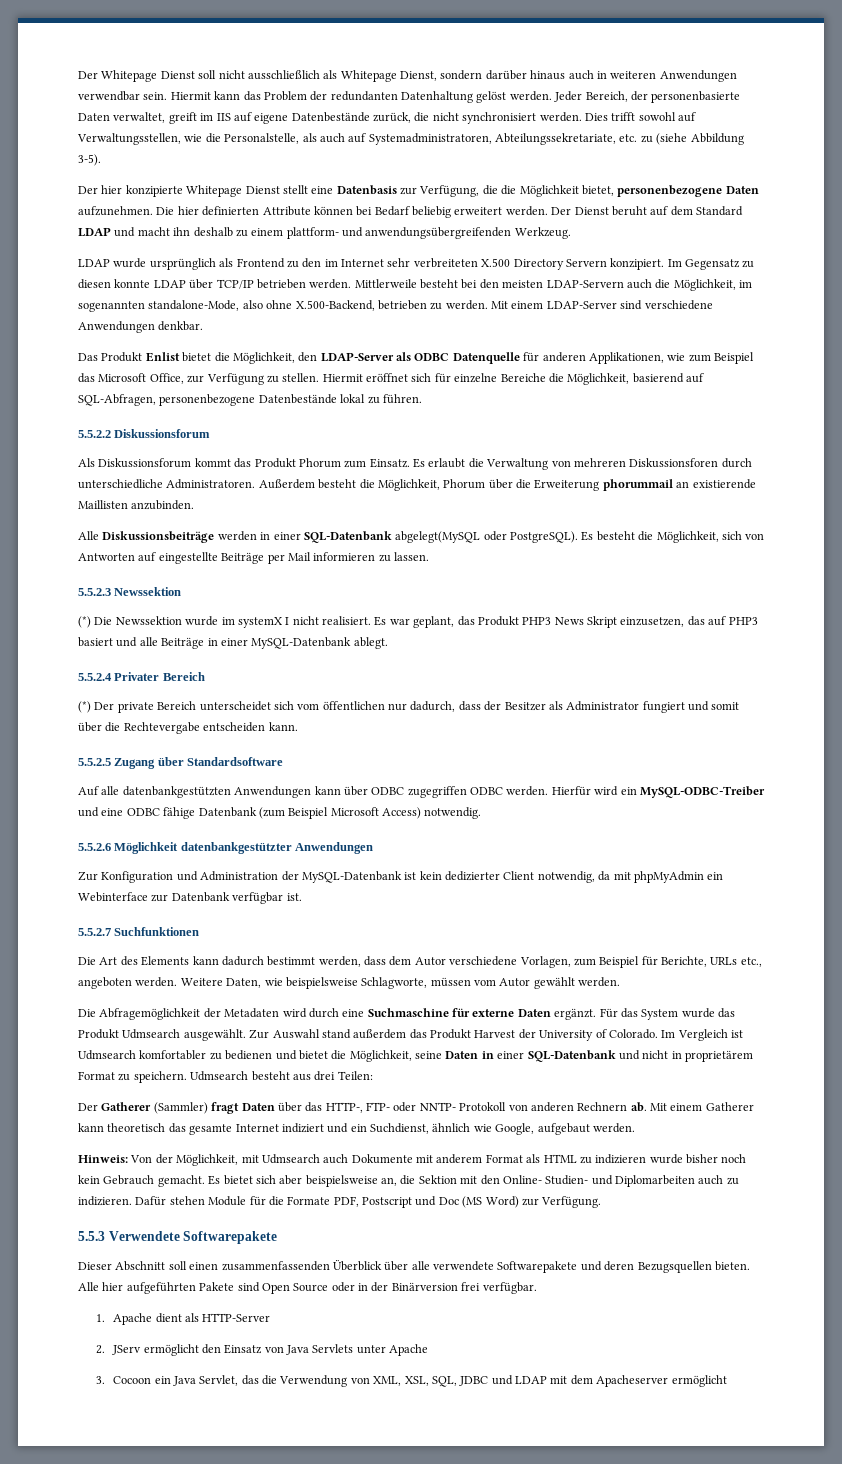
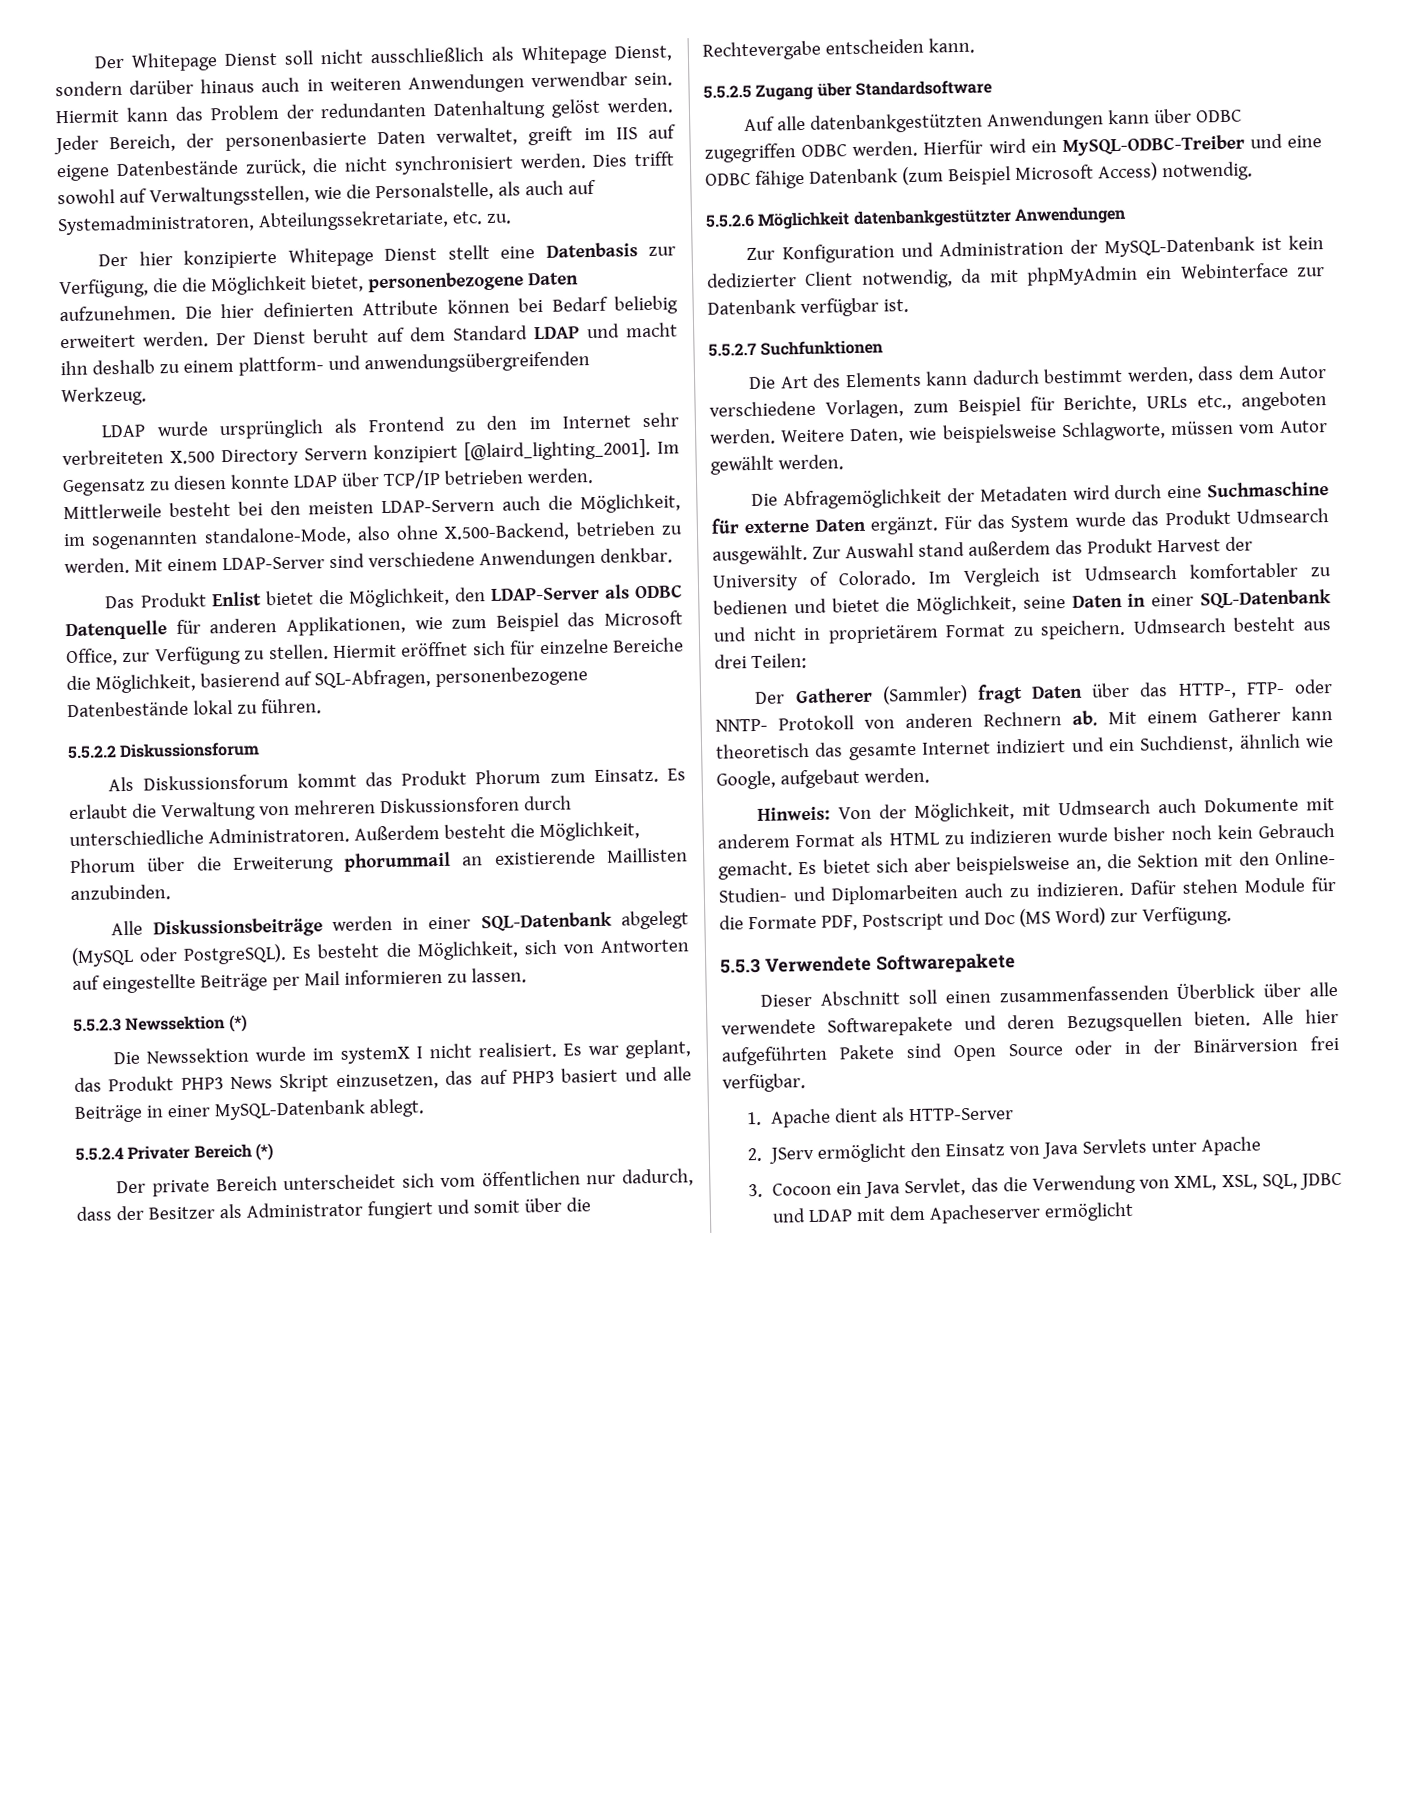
- Dies trifft sowohl auf Verwaltungsstellen, wie die Personalstelle, als auch auf Systemadministratoren, Abteilungssekretariate, etc. zu (siehe Abbildung 3-5).
+ Dies trifft sowohl auf Verwaltungsstellen, wie die Personalstelle, als auch auf Systemadministratoren, Abteilungssekretariate, etc. zu.
- LDAP wurde ursprünglich als Frontend zu den im Internet sehr verbreiteten X.500 Directory Servern konzipiert.
+ LDAP wurde ursprünglich als Frontend zu den im Internet sehr verbreiteten X.500 Directory Servern konzipiert [@laird_lighting_2001].
- Alle Diskussionsbeiträge werden in einer SQL-Datenbank abgelegt(MySQL oder PostgreSQL).
+ Alle Diskussionsbeiträge werden in einer SQL-Datenbank abgelegt (MySQL oder PostgreSQL).
- 5.5.2.3 Newssektion
- (*) Die Newssektion wurde im systemX I nicht realisiert.
+ 5.5.2.3 Newssektion (*)
+ Die Newssektion wurde im systemX I nicht realisiert.
- 5.5.2.4 Privater Bereich
- (*) Der private Bereich unterscheidet sich vom öffentlichen nur dadurch, dass der Besitzer als Administrator fungiert und somit über die Rechtevergabe entscheiden kann.
+ 5.5.2.4 Privater Bereich (*)
+ Der private Bereich unterscheidet sich vom öffentlichen nur dadurch, dass der Besitzer als Administrator fungiert und somit über die Rechtevergabe entscheiden kann.

